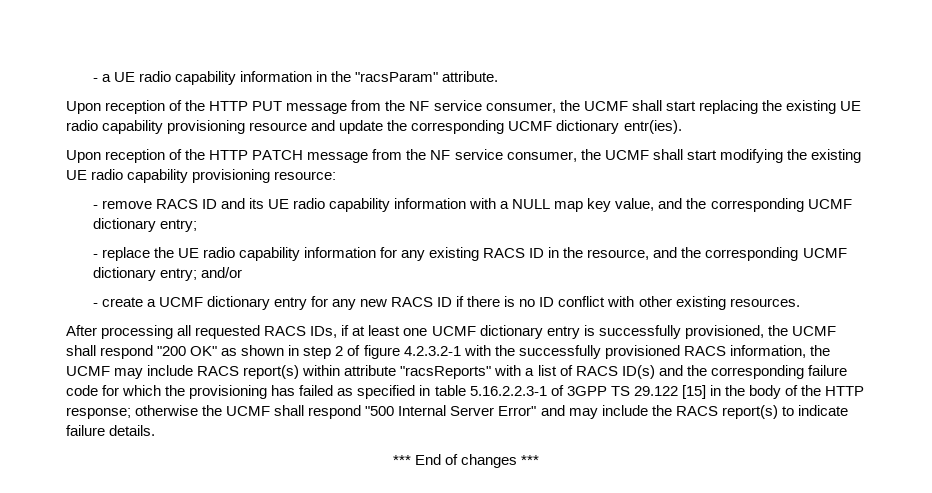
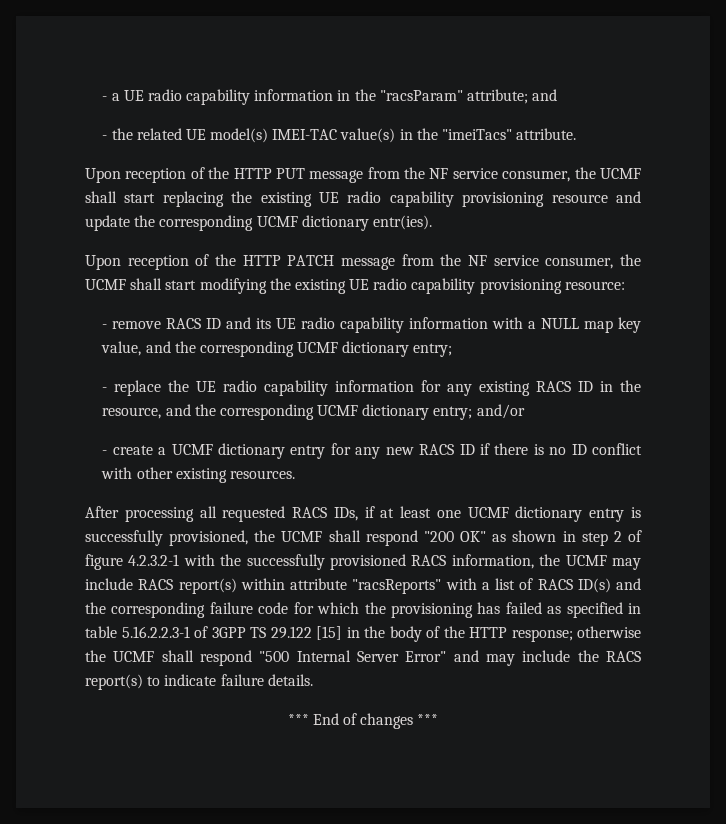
- - a UE radio capability information in the "racsParam" attribute.
+ - a UE radio capability information in the "racsParam" attribute; and
+ - the related UE model(s) IMEI-TAC value(s) in the "imeiTacs" attribute.

